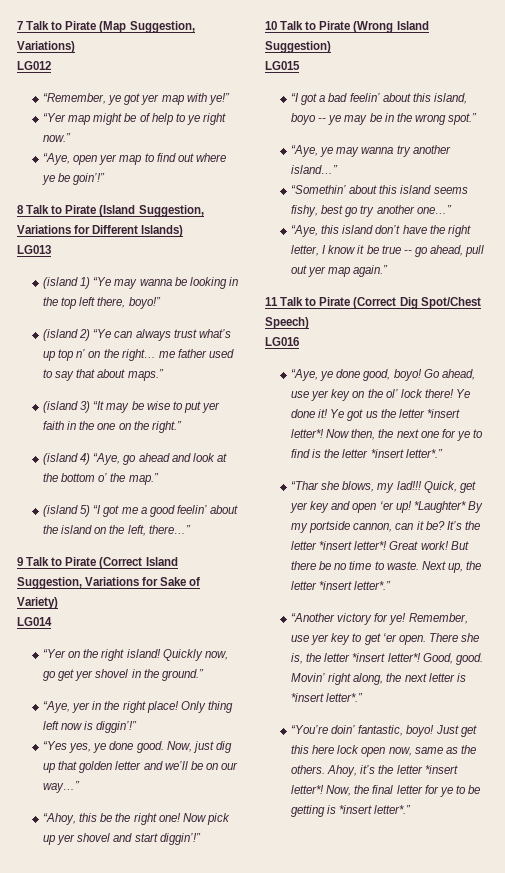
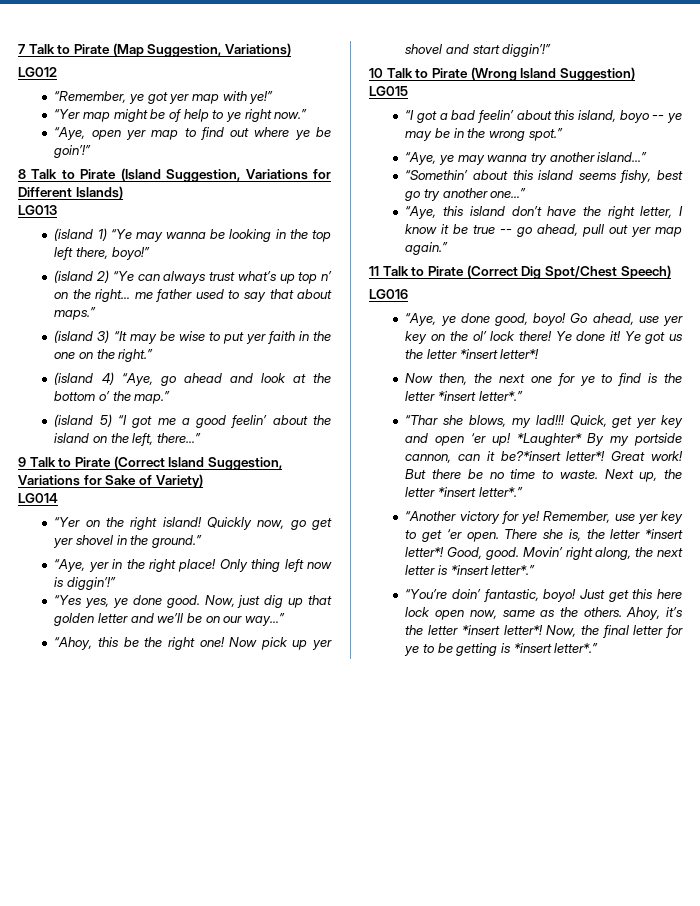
- Ye got us the letter *insert letter*! Now then, the next one for ye to find is the letter *insert letter*.”
+ Ye got us the letter *insert letter*!
+ Now then, the next one for ye to find is the letter *insert letter*.”
- *Laughter* By my portside cannon, can it be? It’s the letter *insert letter*!
+ *Laughter* By my portside cannon, can it be?*insert letter*!

